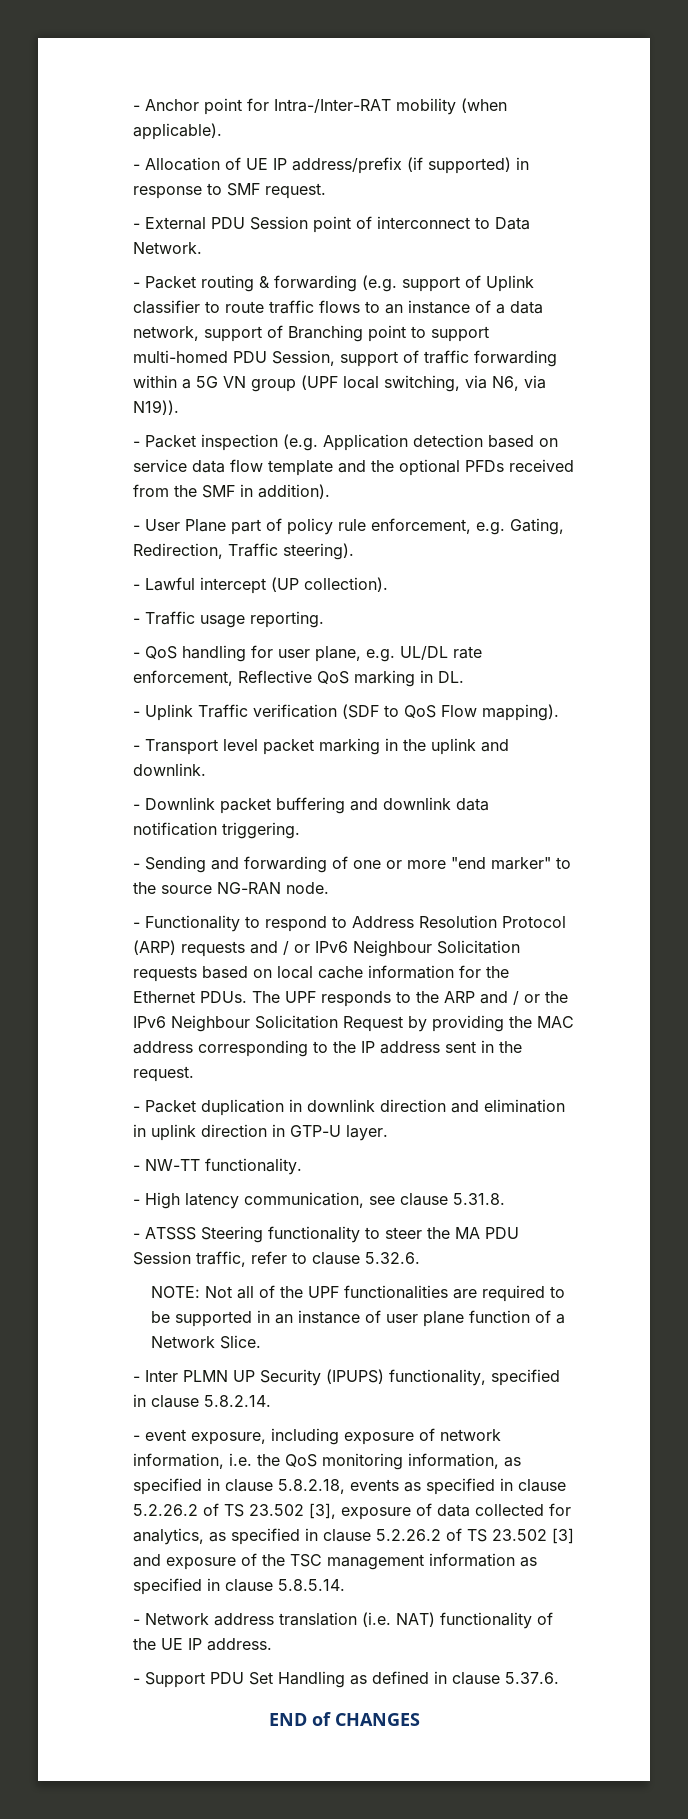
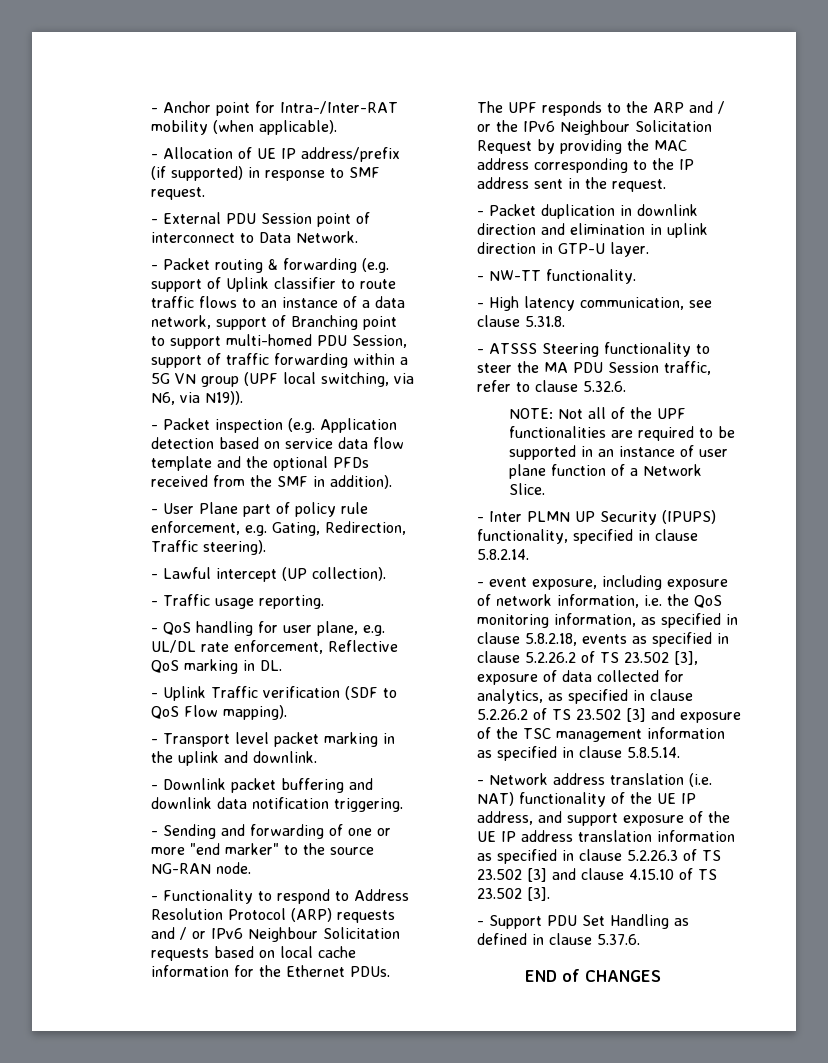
- - Network address translation (i.e. NAT) functionality of the UE IP address.
+ - Network address translation (i.e. NAT) functionality of the UE IP address, and support exposure of the UE IP address translation information as specified in clause 5.2.26.3 of TS 23.502 [3] and clause 4.15.10 of TS 23.502 [3].

